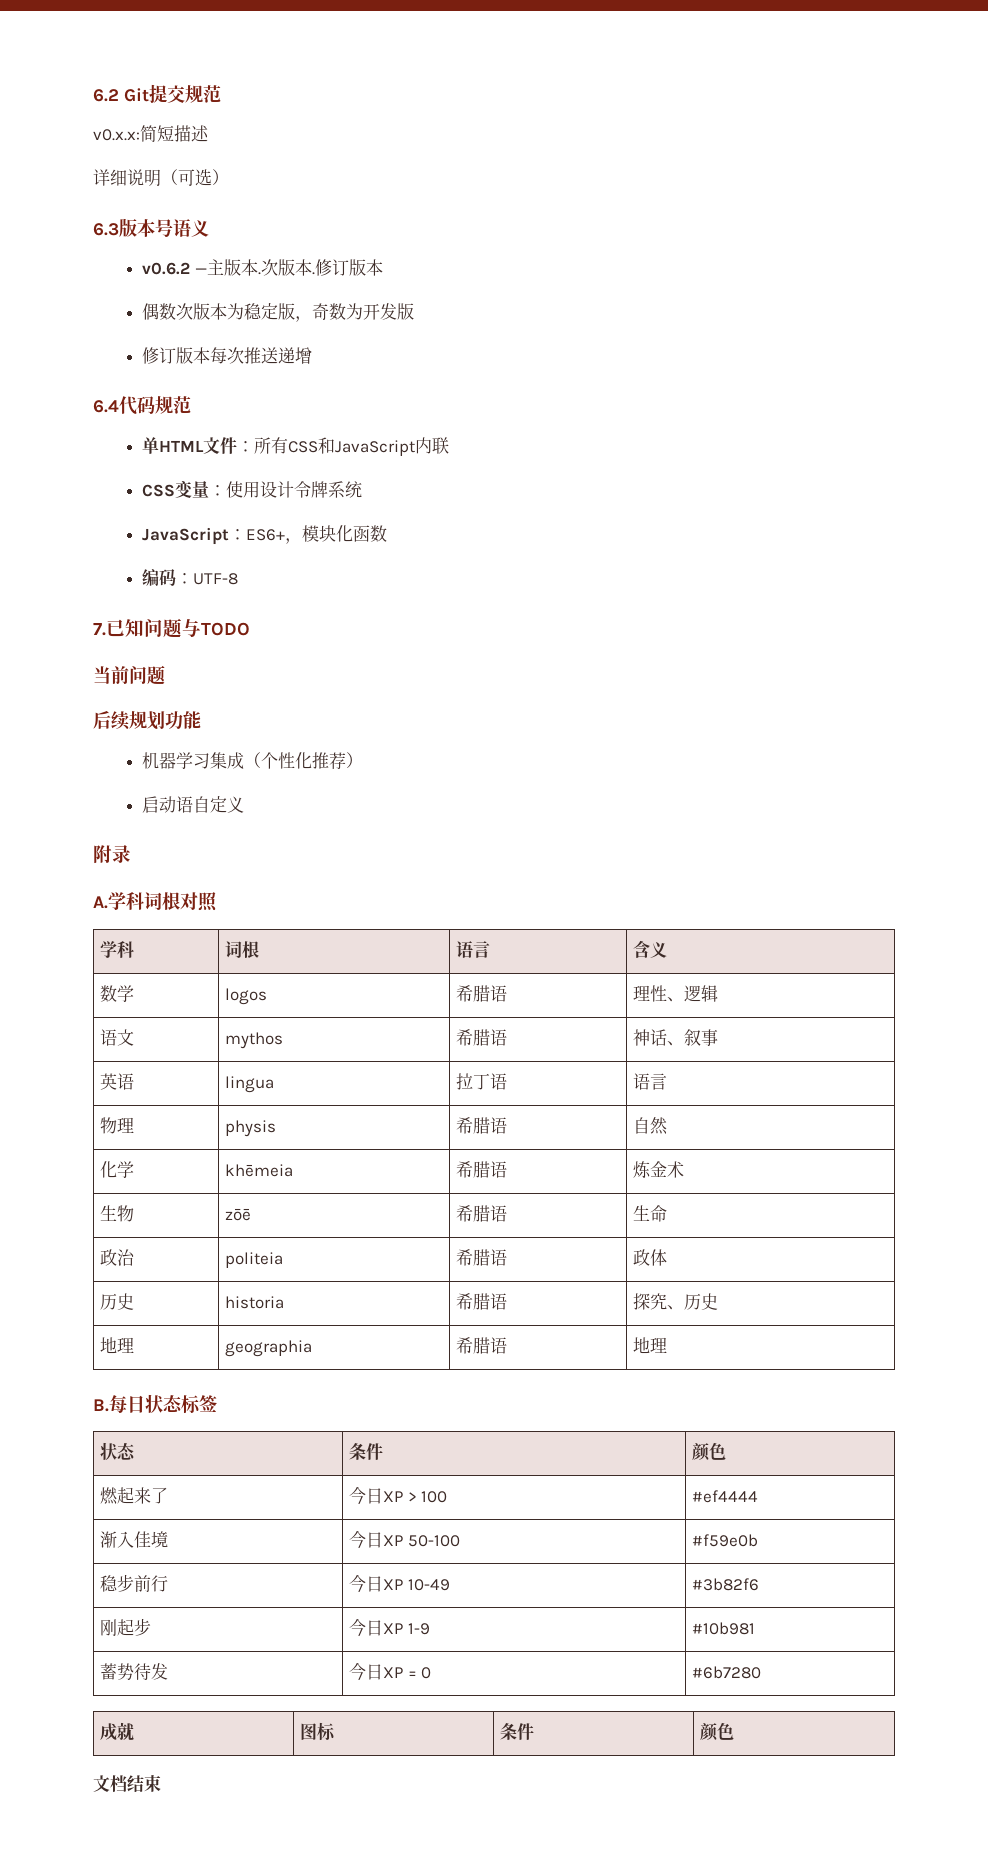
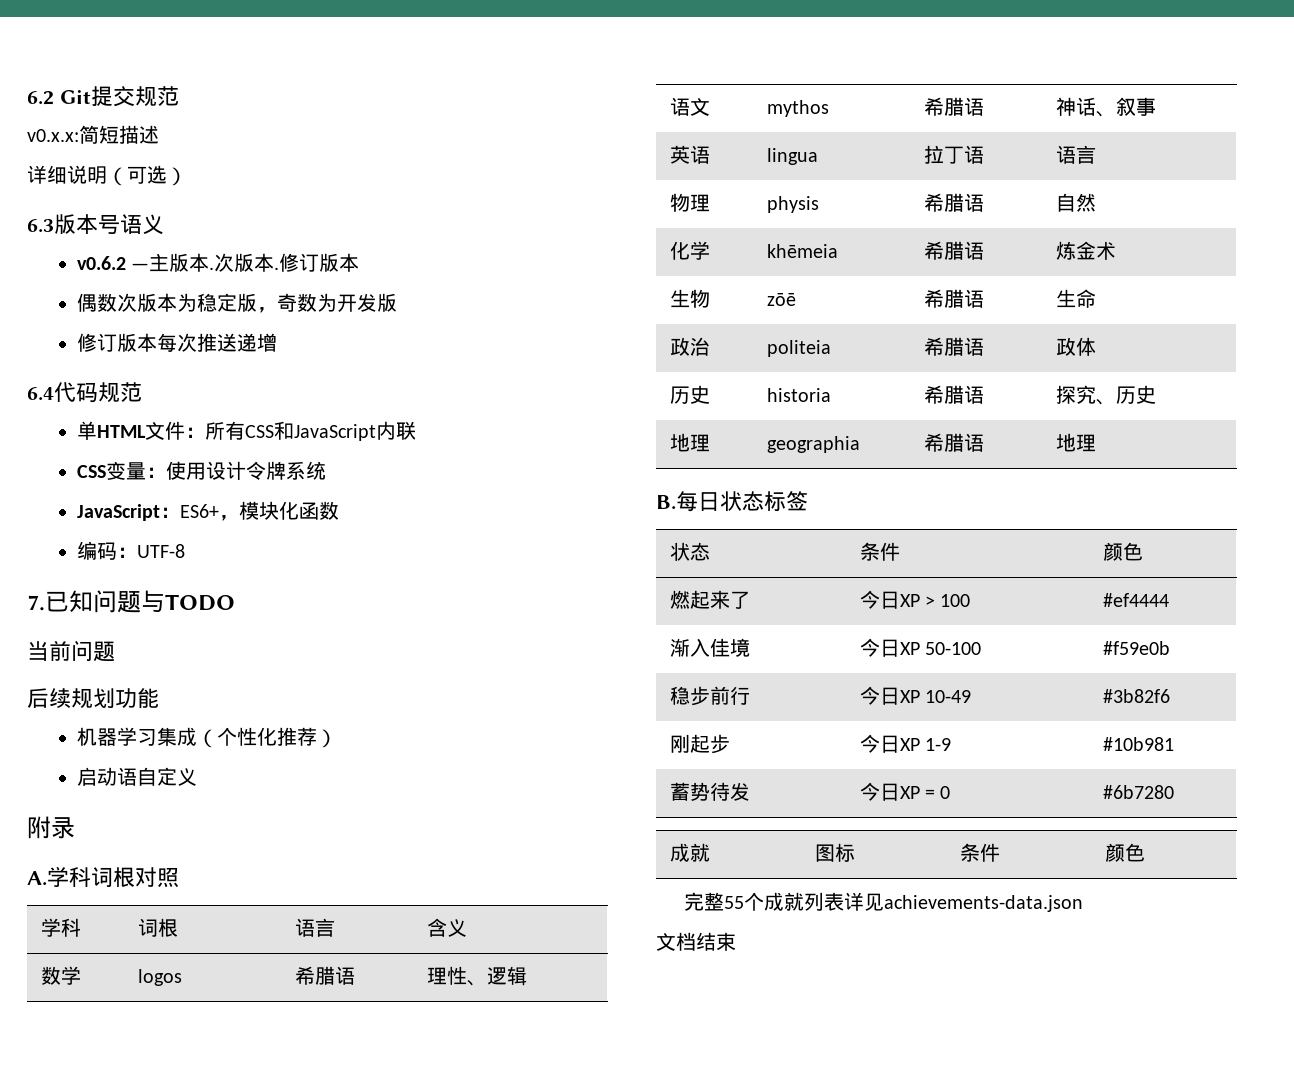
+ 完整55个成就列表详见achievements-data.json

